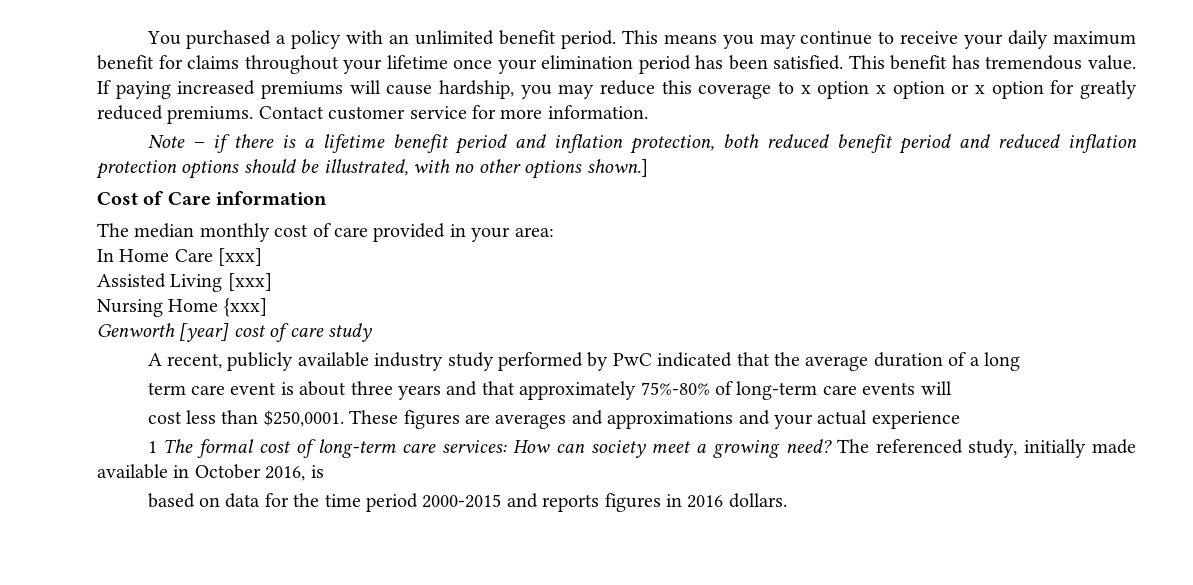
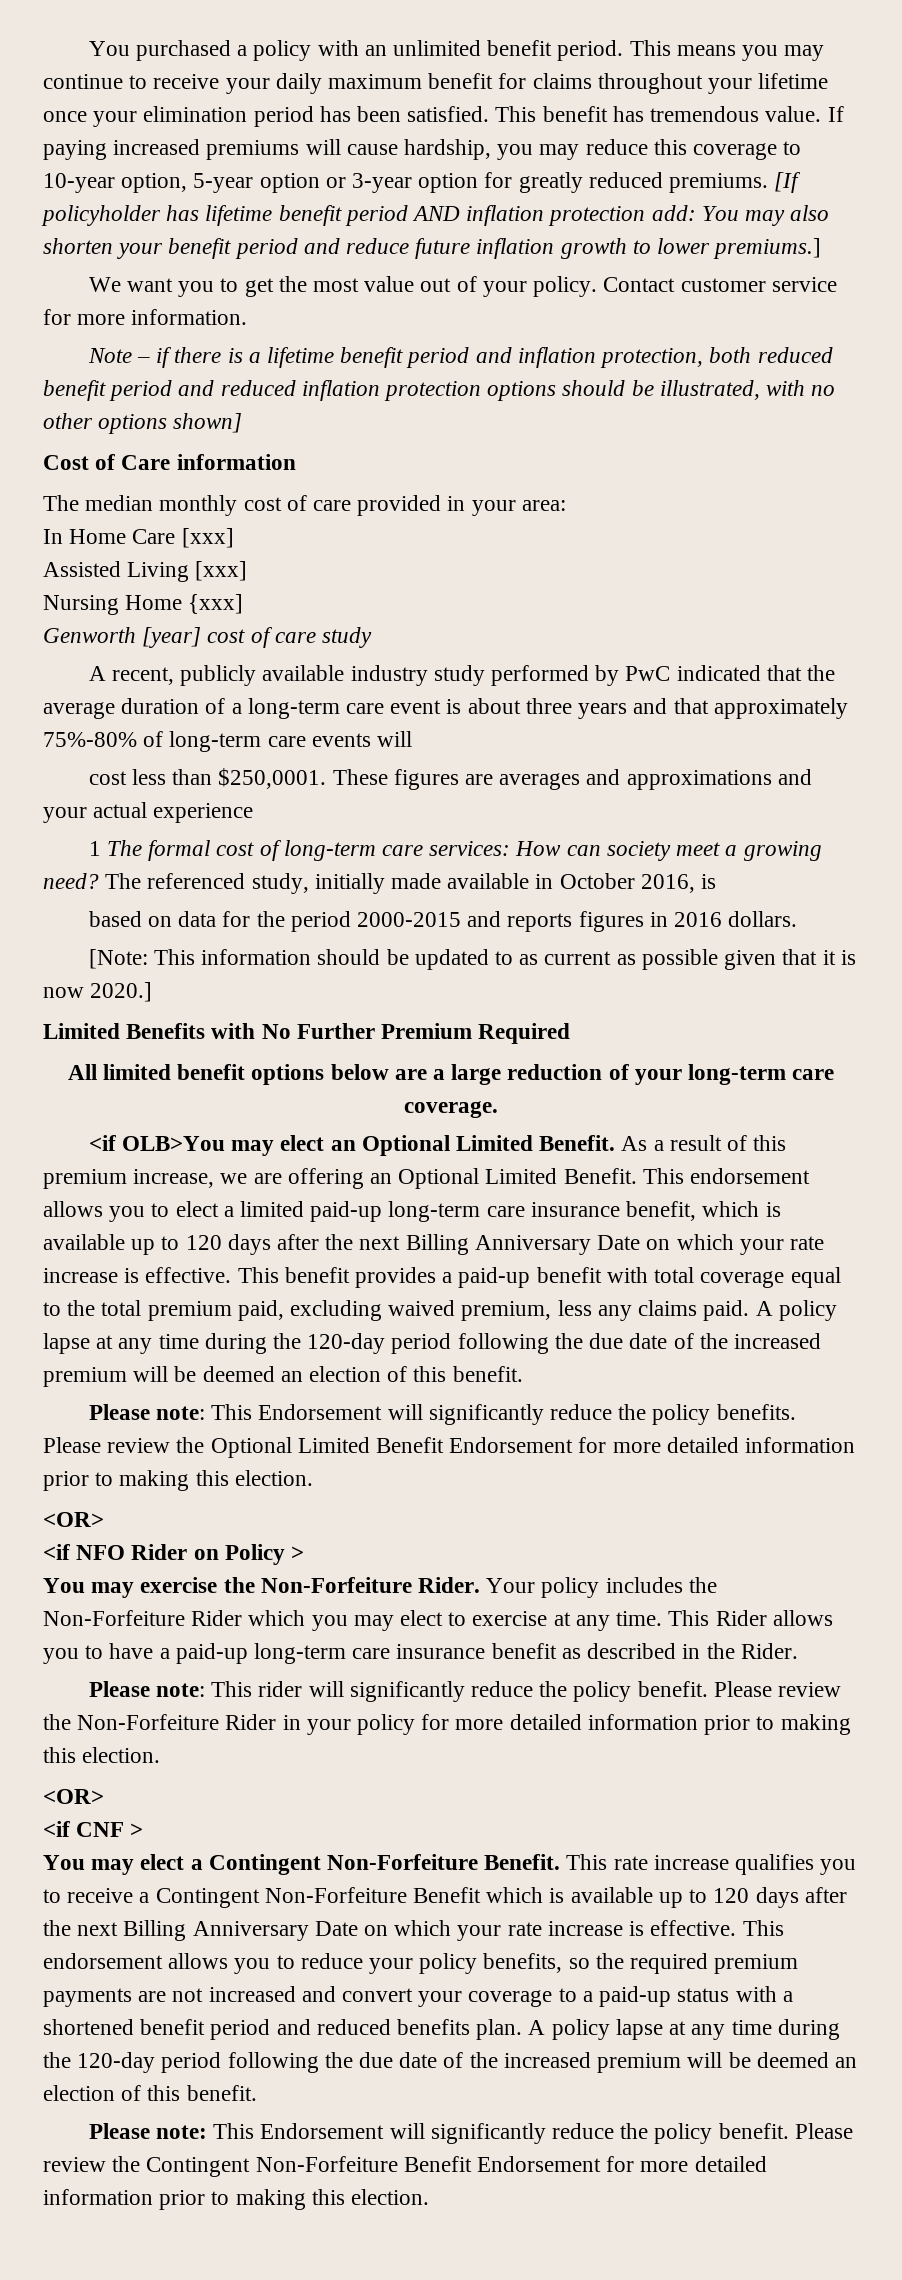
- If paying increased premiums will cause hardship, you may reduce this coverage to x option x option or x option for greatly reduced premiums.
+ If paying increased premiums will cause hardship, you may reduce this coverage to 10-year option, 5-year option or 3-year option for greatly reduced premiums.
+ [If policyholder has lifetime benefit period AND inflation protection add: You may also shorten your benefit period and reduce future inflation growth to lower premiums.]
+ We want you to get the most value out of your policy.
- Note – if there is a lifetime benefit period and inflation protection, both reduced benefit period and reduced inflation protection options should be illustrated, with no other options shown.]
+ Note – if there is a lifetime benefit period and inflation protection, both reduced benefit period and reduced inflation protection options should be illustrated, with no other options shown]
- A recent, publicly available industry study performed by PwC indicated that the average duration of a long
- term care event is about three years and that approximately 75%-80% of long-term care events will
+ A recent, publicly available industry study performed by PwC indicated that the average duration of a long-term care event is about three years and that approximately 75%-80% of long-term care events will
- based on data for the time period 2000-2015 and reports figures in 2016 dollars.
+ based on data for the period 2000-2015 and reports figures in 2016 dollars.
+ [Note: This information should be updated to as current as possible given that it is now 2020.]
+ Limited Benefits with No Further Premium Required
+ All limited benefit options below are a large reduction of your long-term care coverage.
+ <if OLB>You may elect an Optional Limited Benefit. As a result of this premium increase, we are offering an Optional Limited Benefit. This endorsement allows you to elect a limited paid-up long-term care insurance benefit, which is available up to 120 days after the next Billing Anniversary Date on which your rate increase is effective. This benefit provides a paid-up benefit with total coverage equal to the total premium paid, excluding waived premium, less any claims paid. A policy lapse at any time during the 120-day period following the due date of the increased premium will be deemed an election of this benefit.
+ Please note: This Endorsement will significantly reduce the policy benefits. Please review the Optional Limited Benefit Endorsement for more detailed information prior to making this election.
+ <OR>
+ <if NFO Rider on Policy >
+ You may exercise the Non-Forfeiture Rider. Your policy includes the Non-Forfeiture Rider which you may elect to exercise at any time. This Rider allows you to have a paid-up long-term care insurance benefit as described in the Rider.
+ Please note: This rider will significantly reduce the policy benefit. Please review the Non-Forfeiture Rider in your policy for more detailed information prior to making this election.
+ <OR>
+ <if CNF >
+ You may elect a Contingent Non-Forfeiture Benefit. This rate increase qualifies you to receive a Contingent Non-Forfeiture Benefit which is available up to 120 days after the next Billing Anniversary Date on which your rate increase is effective. This endorsement allows you to reduce your policy benefits, so the required premium payments are not increased and convert your coverage to a paid-up status with a shortened benefit period and reduced benefits plan. A policy lapse at any time during the 120-day period following the due date of the increased premium will be deemed an election of this benefit.
+ Please note: This Endorsement will significantly reduce the policy benefit. Please review the Contingent Non-Forfeiture Benefit Endorsement for more detailed information prior to making this election.

